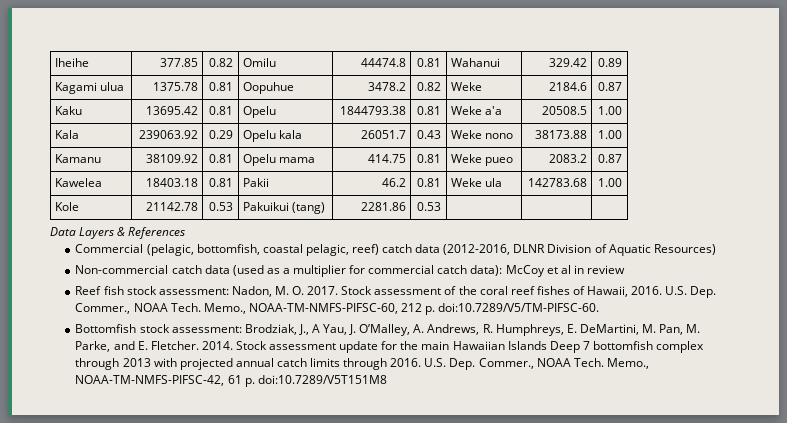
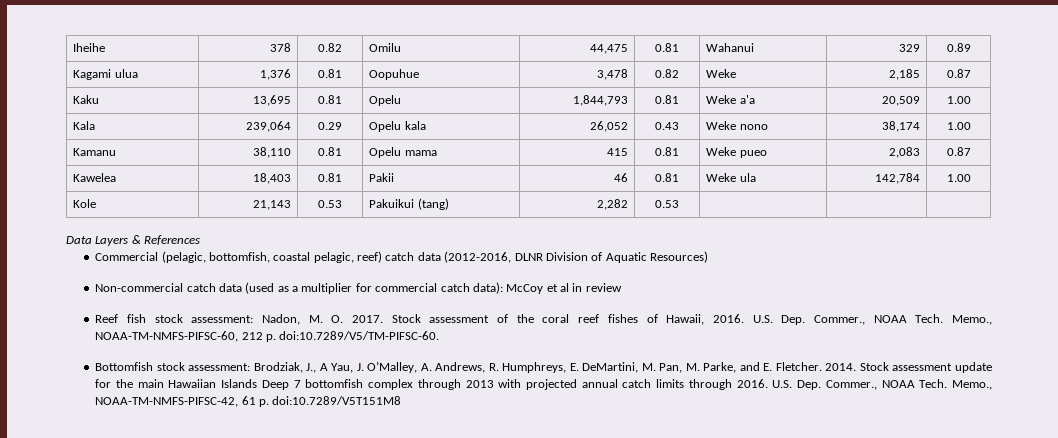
- Iheihe | 377.85 | 0.82 | Omilu | 44474.8 | 0.81 | Wahanui | 329.42 | 0.89
+ Iheihe | 378 | 0.82 | Omilu | 44,475 | 0.81 | Wahanui | 329 | 0.89
- Kagami ulua | 1375.78 | 0.81 | Oopuhue | 3478.2 | 0.82 | Weke | 2184.6 | 0.87
+ Kagami ulua | 1,376 | 0.81 | Oopuhue | 3,478 | 0.82 | Weke | 2,185 | 0.87
- Kaku | 13695.42 | 0.81 | Opelu | 1844793.38 | 0.81 | Weke a'a | 20508.5 | 1.00
+ Kaku | 13,695 | 0.81 | Opelu | 1,844,793 | 0.81 | Weke a'a | 20,509 | 1.00
- Kala | 239063.92 | 0.29 | Opelu kala | 26051.7 | 0.43 | Weke nono | 38173.88 | 1.00
+ Kala | 239,064 | 0.29 | Opelu kala | 26,052 | 0.43 | Weke nono | 38,174 | 1.00
- Kamanu | 38109.92 | 0.81 | Opelu mama | 414.75 | 0.81 | Weke pueo | 2083.2 | 0.87
+ Kamanu | 38,110 | 0.81 | Opelu mama | 415 | 0.81 | Weke pueo | 2,083 | 0.87
- Kawelea | 18403.18 | 0.81 | Pakii | 46.2 | 0.81 | Weke ula | 142783.68 | 1.00
+ Kawelea | 18,403 | 0.81 | Pakii | 46 | 0.81 | Weke ula | 142,784 | 1.00
- Kole | 21142.78 | 0.53 | Pakuikui (tang) | 2281.86 | 0.53 | | |
+ Kole | 21,143 | 0.53 | Pakuikui (tang) | 2,282 | 0.53 | | |

